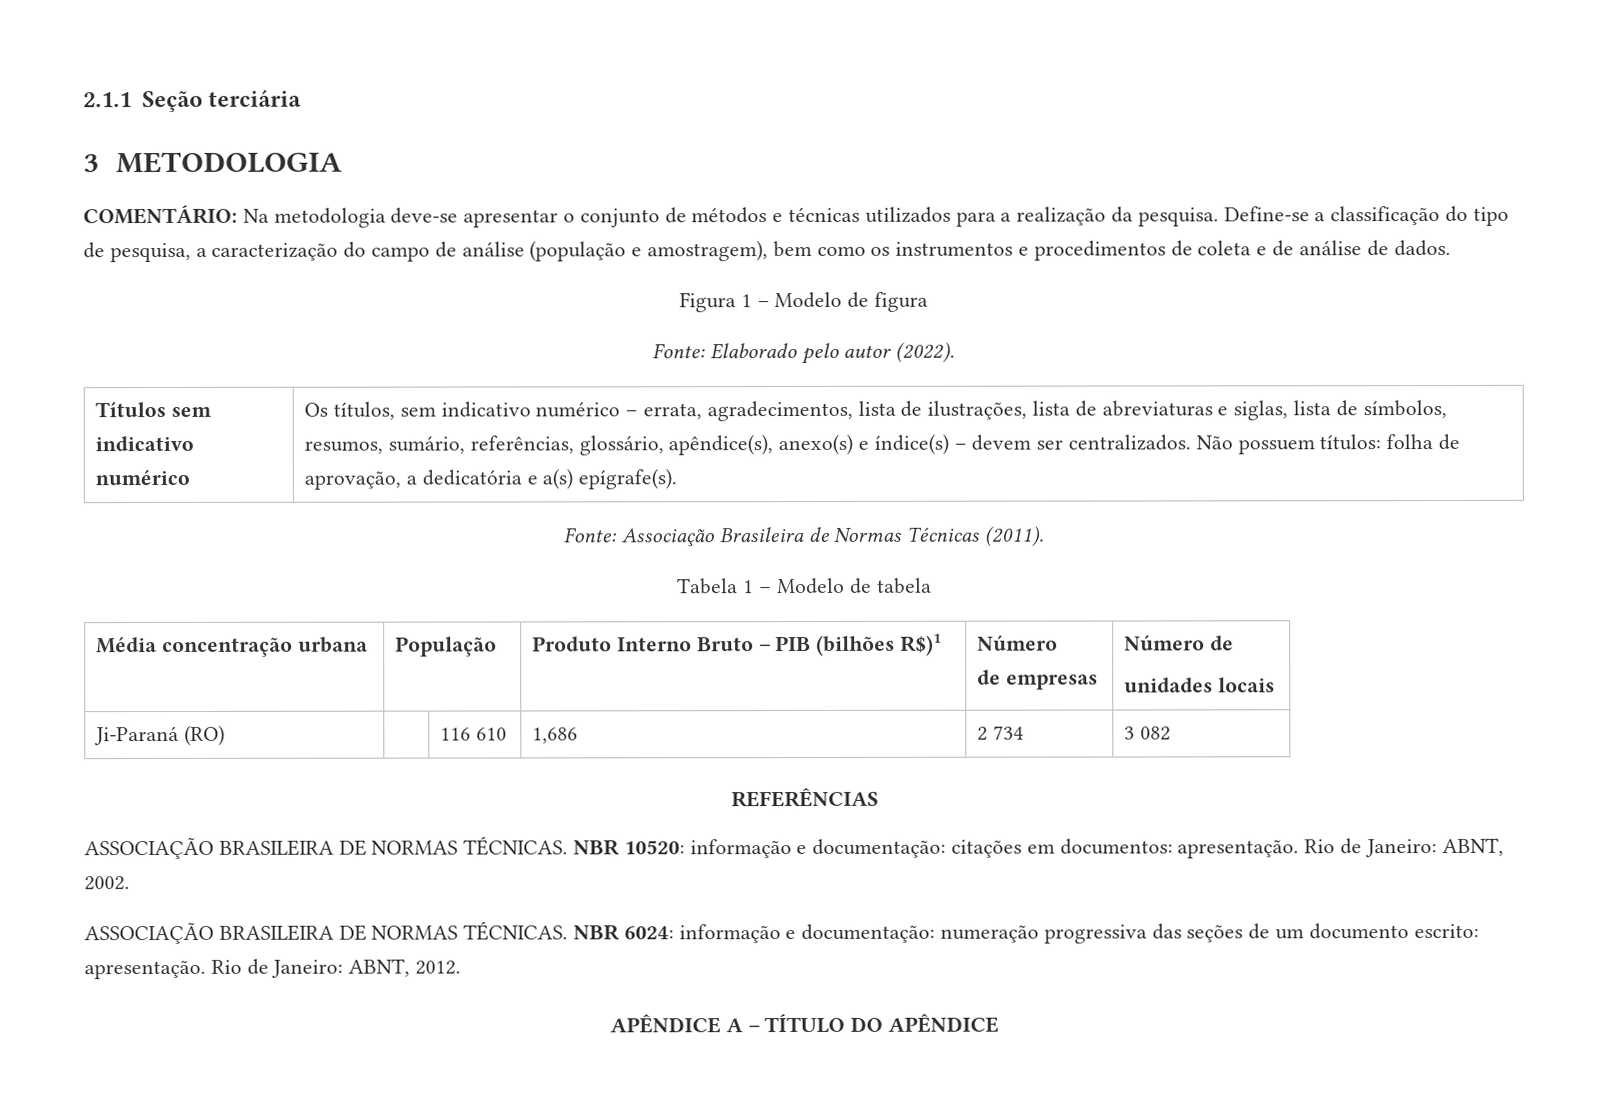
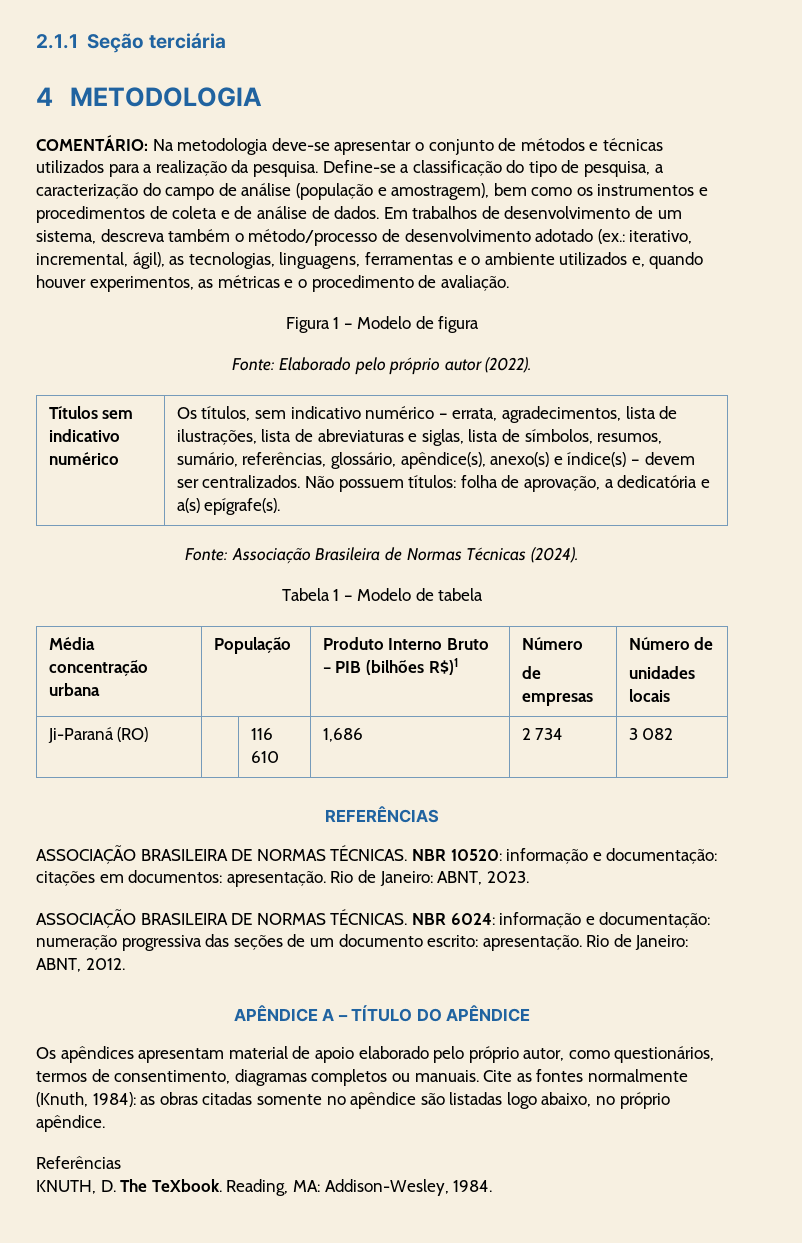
- 3 METODOLOGIA
+ 4 METODOLOGIA
+ Em trabalhos de desenvolvimento de um sistema, descreva também o método/processo de desenvolvimento adotado (ex.: iterativo, incremental, ágil), as tecnologias, linguagens, ferramentas e o ambiente utilizados e, quando houver experimentos, as métricas e o procedimento de avaliação.
- Fonte: Elaborado pelo autor (2022).
+ Fonte: Elaborado pelo próprio autor (2022).
- Fonte: Associação Brasileira de Normas Técnicas (2011).
+ Fonte: Associação Brasileira de Normas Técnicas (2024).
- Rio de Janeiro: ABNT, 2002.
+ Rio de Janeiro: ABNT, 2023.
+ Os apêndices apresentam material de apoio elaborado pelo próprio autor, como questionários, termos de consentimento, diagramas completos ou manuais. Cite as fontes normalmente (Knuth, 1984): as obras citadas somente no apêndice são listadas logo abaixo, no próprio apêndice.
+ Referências
+ KNUTH, D. The TeXbook. Reading, MA: Addison-Wesley, 1984.

